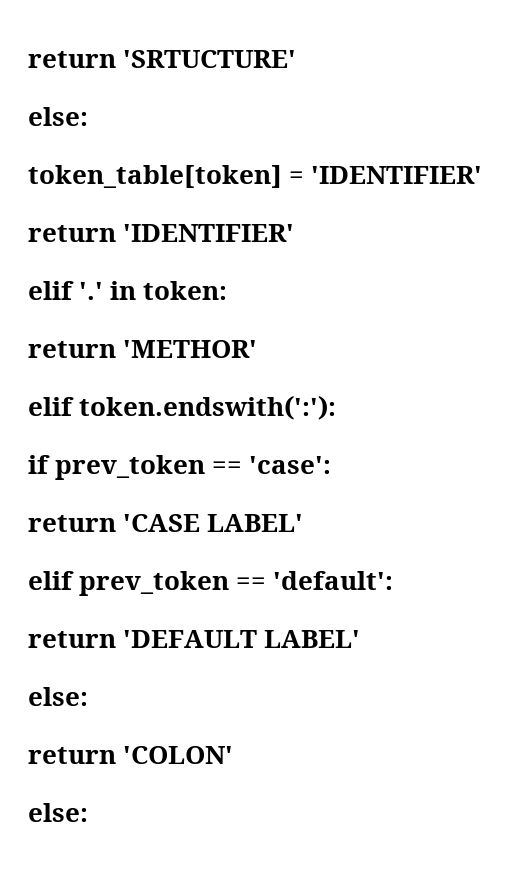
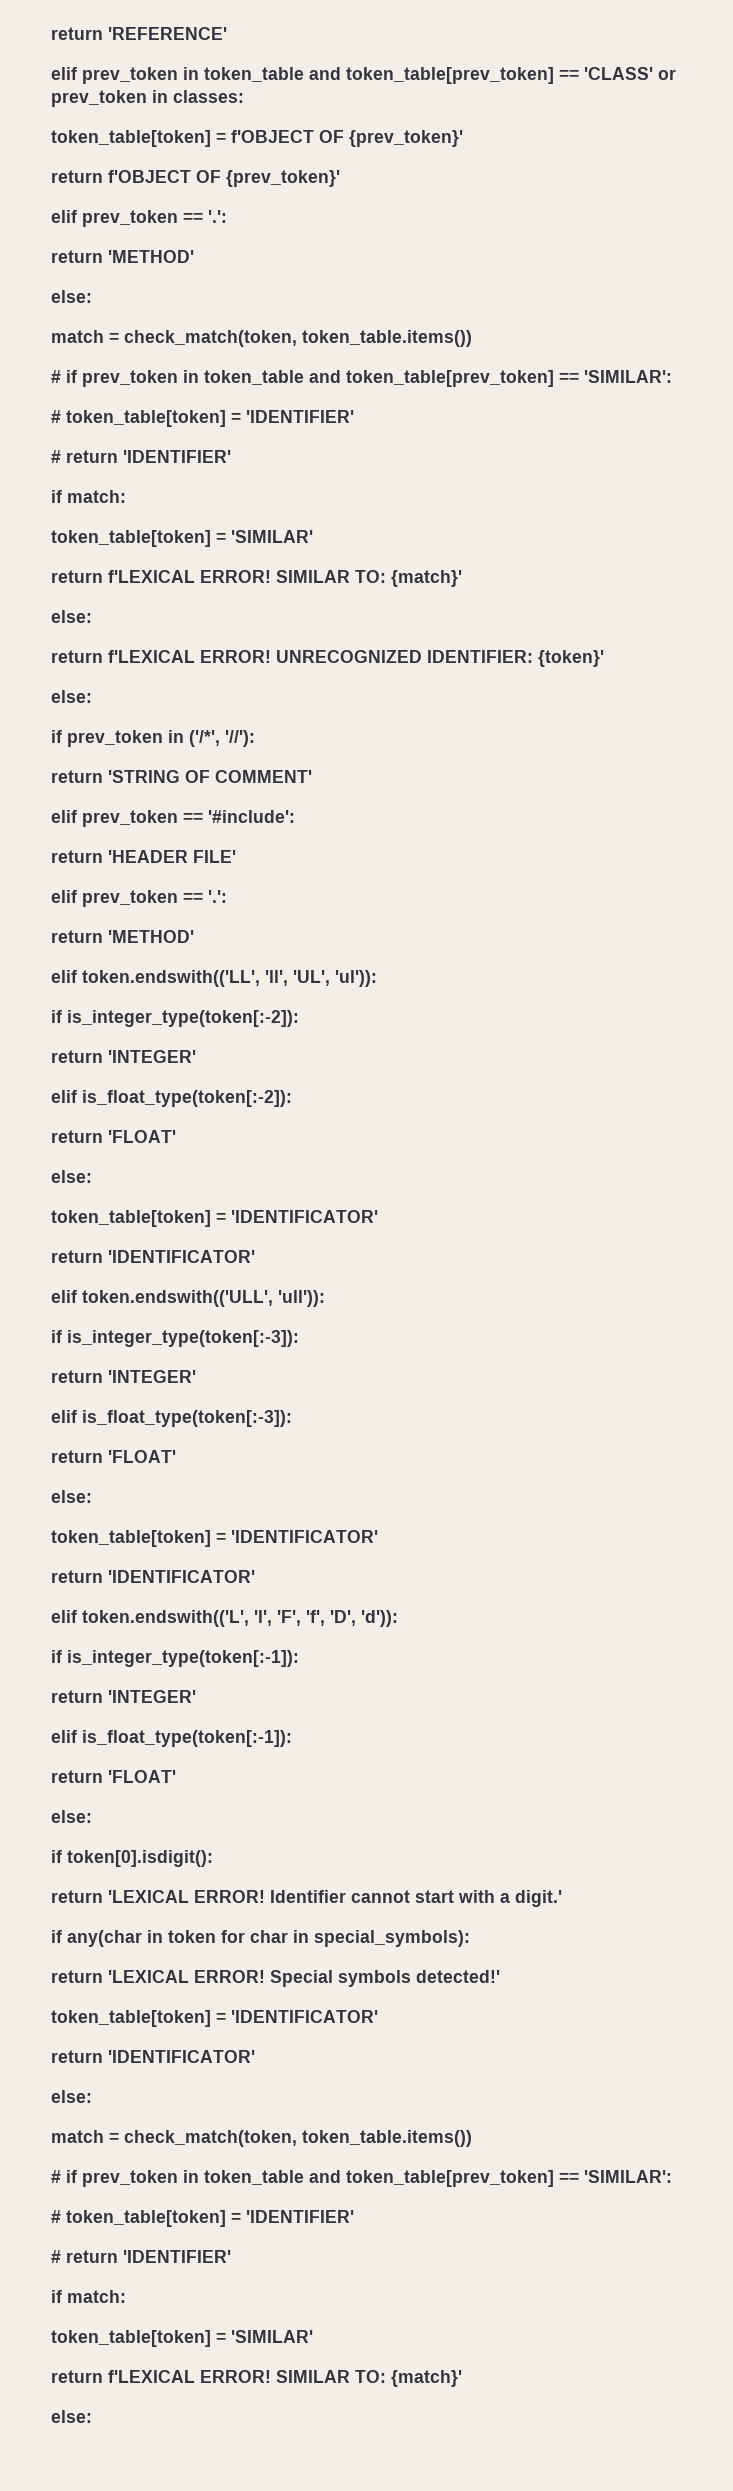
- return 'SRTUCTURE'
+ return 'REFERENCE'
+ elif prev_token in token_table and token_table[prev_token] == 'CLASS' or prev_token in classes:
+ token_table[token] = f'OBJECT OF {prev_token}'
+ return f'OBJECT OF {prev_token}'
+ elif prev_token == '.':
+ return 'METHOD'
  else:
- token_table[token] = 'IDENTIFIER'
- return 'IDENTIFIER'
- elif '.' in token:
- return 'METHOR'
- elif token.endswith(':'):
- if prev_token == 'case':
- return 'CASE LABEL'
- elif prev_token == 'default':
- return 'DEFAULT LABEL'
+ match = check_match(token, token_table.items())
+ # if prev_token in token_table and token_table[prev_token] == 'SIMILAR':
+ # token_table[token] = 'IDENTIFIER'
+ # return 'IDENTIFIER'
+ if match:
+ token_table[token] = 'SIMILAR'
+ return f'LEXICAL ERROR! SIMILAR TO: {match}'
  else:
- return 'COLON'
+ return f'LEXICAL ERROR! UNRECOGNIZED IDENTIFIER: {token}'
+ else:
+ if prev_token in ('/*', '//'):
+ return 'STRING OF COMMENT'
+ elif prev_token == '#include':
+ return 'HEADER FILE'
+ elif prev_token == '.':
+ return 'METHOD'
+ elif token.endswith(('LL', 'll', 'UL', 'ul')):
+ if is_integer_type(token[:-2]):
+ return 'INTEGER'
+ elif is_float_type(token[:-2]):
+ return 'FLOAT'
+ else:
+ token_table[token] = 'IDENTIFICATOR'
+ return 'IDENTIFICATOR'
+ elif token.endswith(('ULL', 'ull')):
+ if is_integer_type(token[:-3]):
+ return 'INTEGER'
+ elif is_float_type(token[:-3]):
+ return 'FLOAT'
+ else:
+ token_table[token] = 'IDENTIFICATOR'
+ return 'IDENTIFICATOR'
+ elif token.endswith(('L', 'l', 'F', 'f', 'D', 'd')):
+ if is_integer_type(token[:-1]):
+ return 'INTEGER'
+ elif is_float_type(token[:-1]):
+ return 'FLOAT'
+ else:
+ if token[0].isdigit():
+ return 'LEXICAL ERROR! Identifier cannot start with a digit.'
+ if any(char in token for char in special_symbols):
+ return 'LEXICAL ERROR! Special symbols detected!'
+ token_table[token] = 'IDENTIFICATOR'
+ return 'IDENTIFICATOR'
+ else:
+ match = check_match(token, token_table.items())
+ # if prev_token in token_table and token_table[prev_token] == 'SIMILAR':
+ # token_table[token] = 'IDENTIFIER'
+ # return 'IDENTIFIER'
+ if match:
+ token_table[token] = 'SIMILAR'
+ return f'LEXICAL ERROR! SIMILAR TO: {match}'

